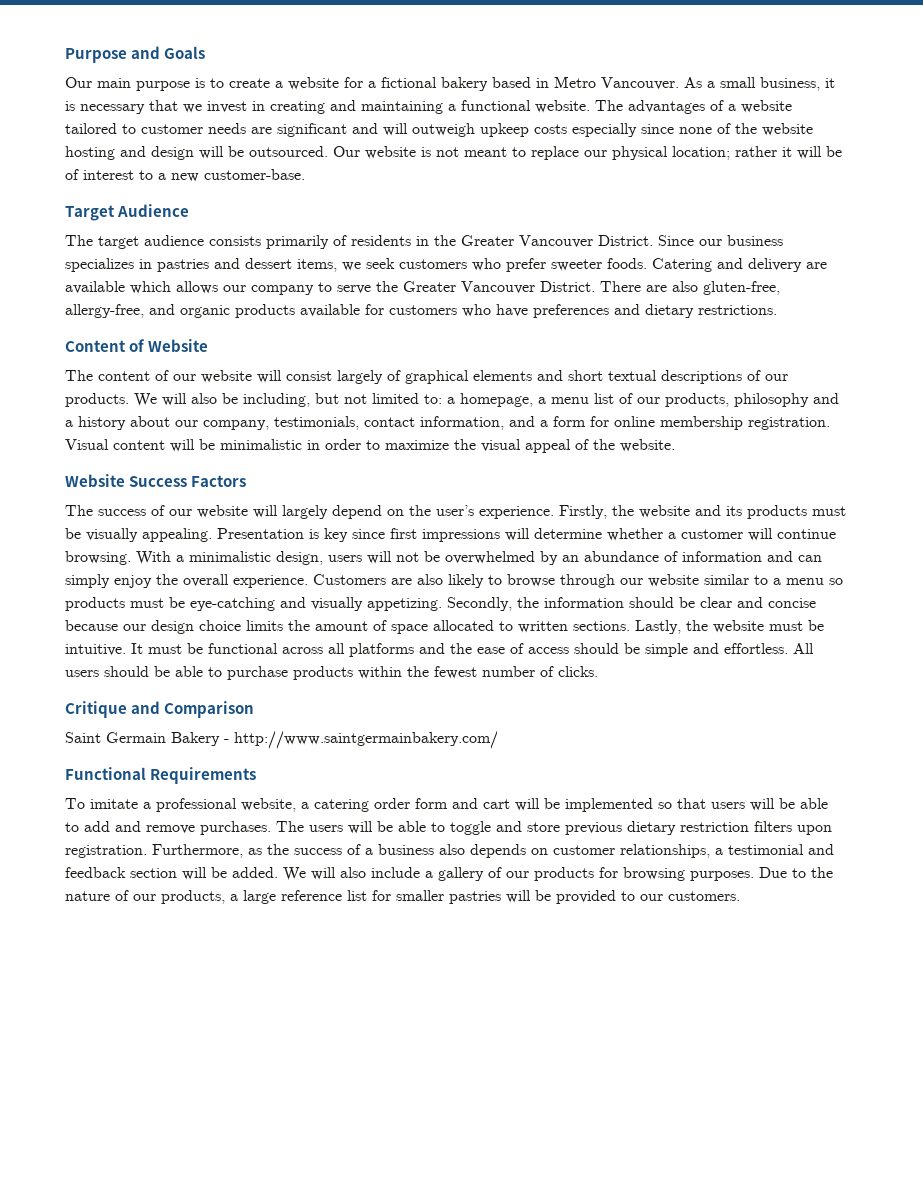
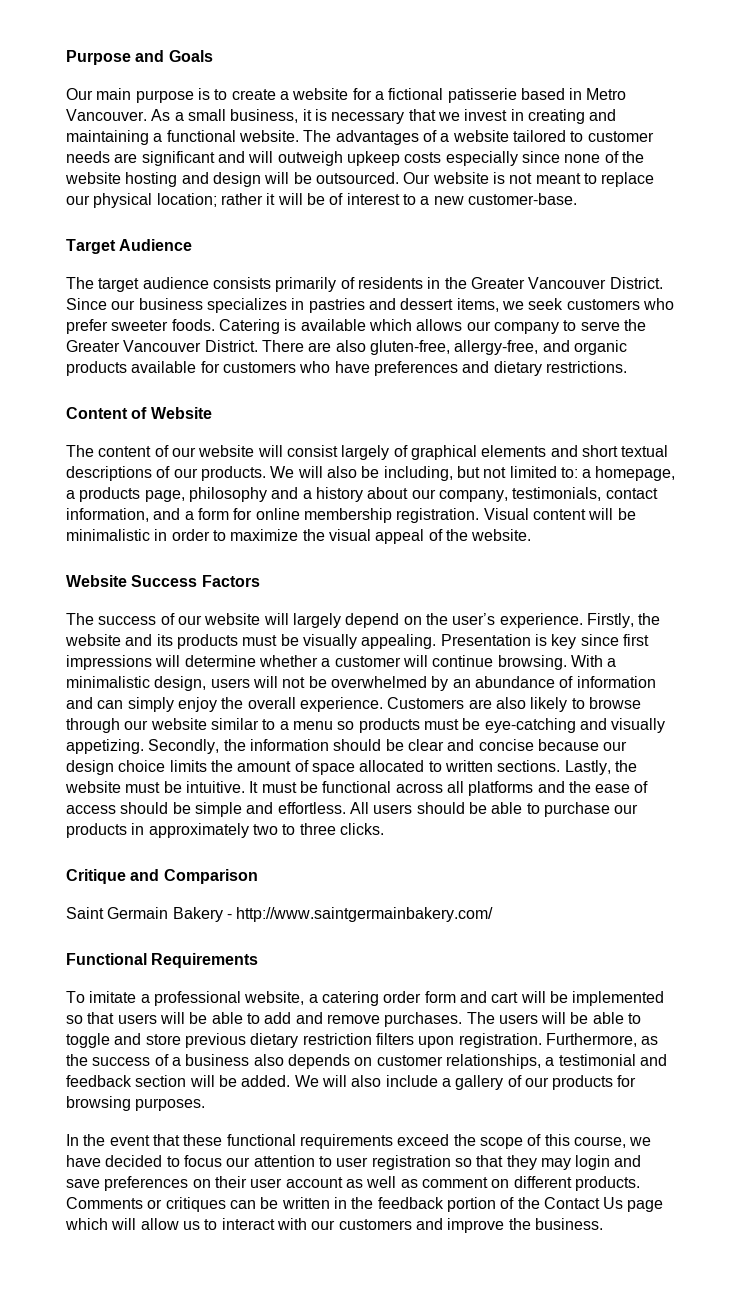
- Our main purpose is to create a website for a fictional bakery based in Metro Vancouver.
+ Our main purpose is to create a website for a fictional patisserie based in Metro Vancouver.
- Catering and delivery are available which allows our company to serve the Greater Vancouver District.
+ Catering is available which allows our company to serve the Greater Vancouver District.
- We will also be including, but not limited to: a homepage, a menu list of our products, philosophy and a history about our company, testimonials, contact information, and a form for online membership registration.
+ We will also be including, but not limited to: a homepage, a products page, philosophy and a history about our company, testimonials, contact information, and a form for online membership registration.
- All users should be able to purchase products within the fewest number of clicks.
+ All users should be able to purchase our products in approximately two to three clicks.
- We will also include a gallery of our products for browsing purposes. Due to the nature of our products, a large reference list for smaller pastries will be provided to our customers.
+ We will also include a gallery of our products for browsing purposes.
+ In the event that these functional requirements exceed the scope of this course, we have decided to focus our attention to user registration so that they may login and save preferences on their user account as well as comment on different products. Comments or critiques can be written in the feedback portion of the Contact Us page which will allow us to interact with our customers and improve the business.

